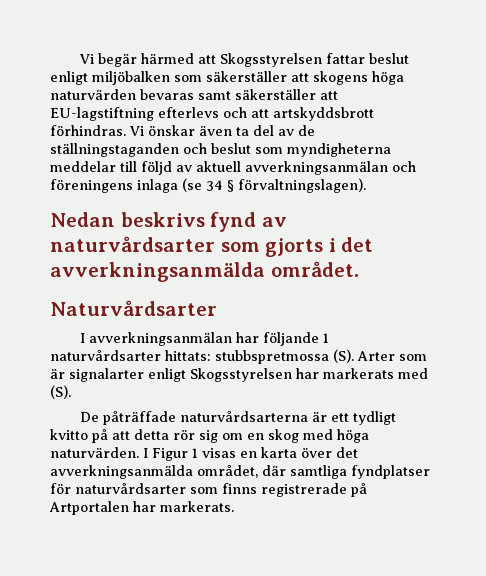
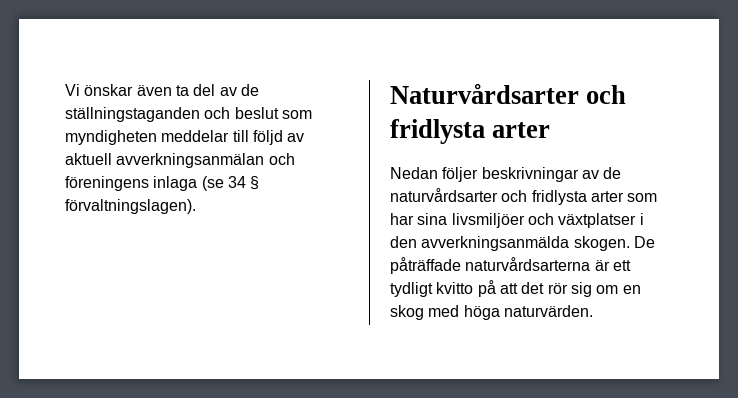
- Vi begär härmed att Skogsstyrelsen fattar beslut enligt miljöbalken som säkerställer att skogens höga naturvärden bevaras samt säkerställer att EU-lagstiftning efterlevs och att artskyddsbrott förhindras. Vi önskar även ta del av de ställningstaganden och beslut som myndigheterna meddelar till följd av aktuell avverkningsanmälan och föreningens inlaga (se 34 § förvaltningslagen).
+ Vi önskar även ta del av de ställningstaganden och beslut som myndigheten meddelar till följd av aktuell avverkningsanmälan och föreningens inlaga (se 34 § förvaltningslagen).
- Nedan beskrivs fynd av naturvårdsarter som gjorts i det avverkningsanmälda området.
- Naturvårdsarter
- I avverkningsanmälan har följande 1 naturvårdsarter hittats: stubbspretmossa (S). Arter som är signalarter enligt Skogsstyrelsen har markerats med (S).
- De påträffade naturvårdsarterna är ett tydligt kvitto på att detta rör sig om en skog med höga naturvärden. I Figur 1 visas en karta över det avverkningsanmälda området, där samtliga fyndplatser för naturvårdsarter som finns registrerade på Artportalen har markerats.
+ Naturvårdsarter och fridlysta arter
+ Nedan följer beskrivningar av de naturvårdsarter och fridlysta arter som har sina livsmiljöer och växtplatser i den avverkningsanmälda skogen. De påträffade naturvårdsarterna är ett tydligt kvitto på att det rör sig om en skog med höga naturvärden.

